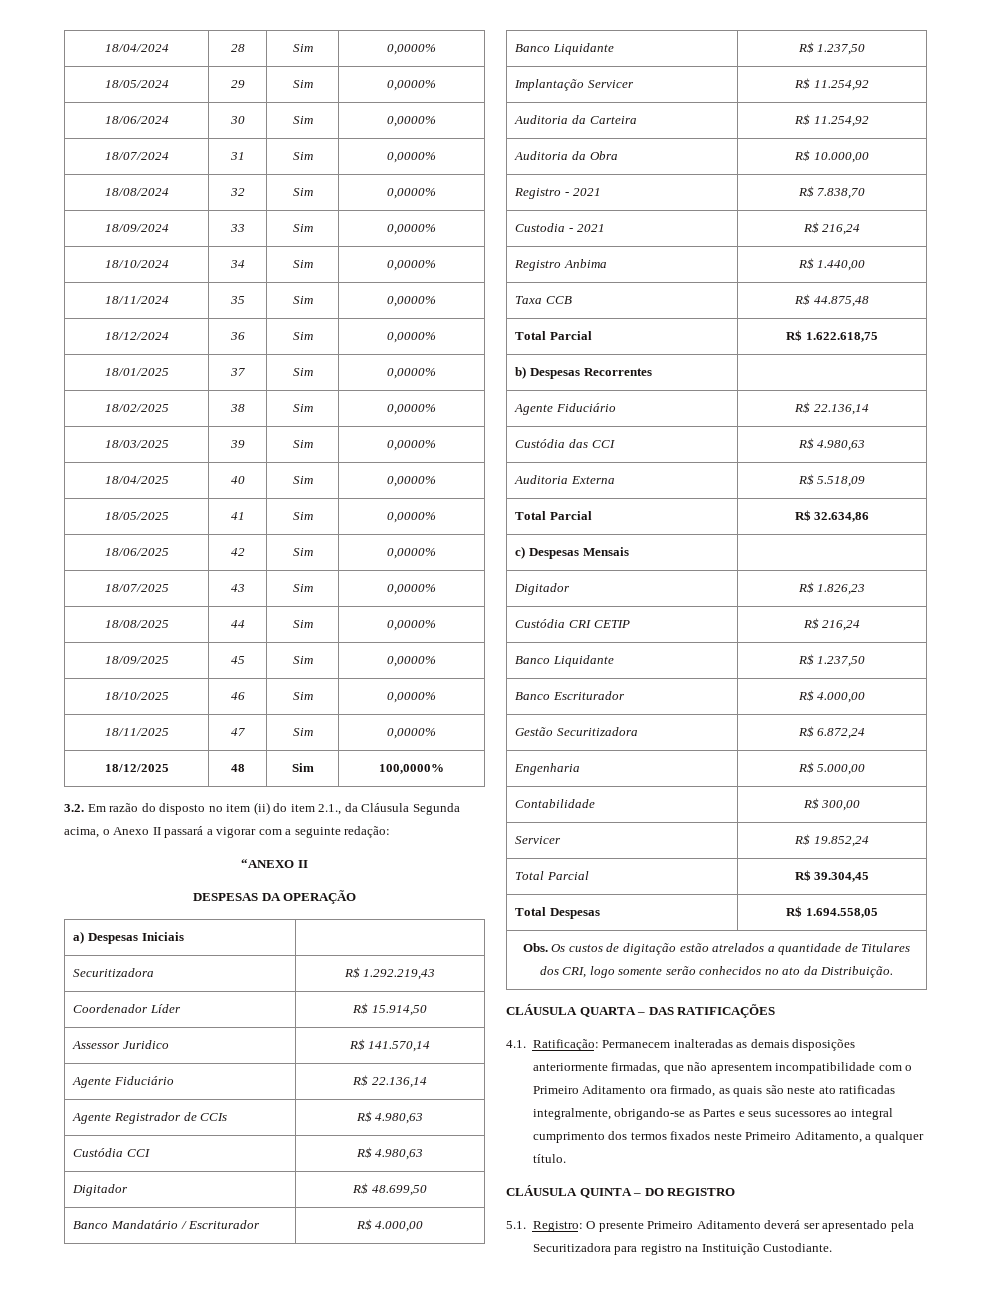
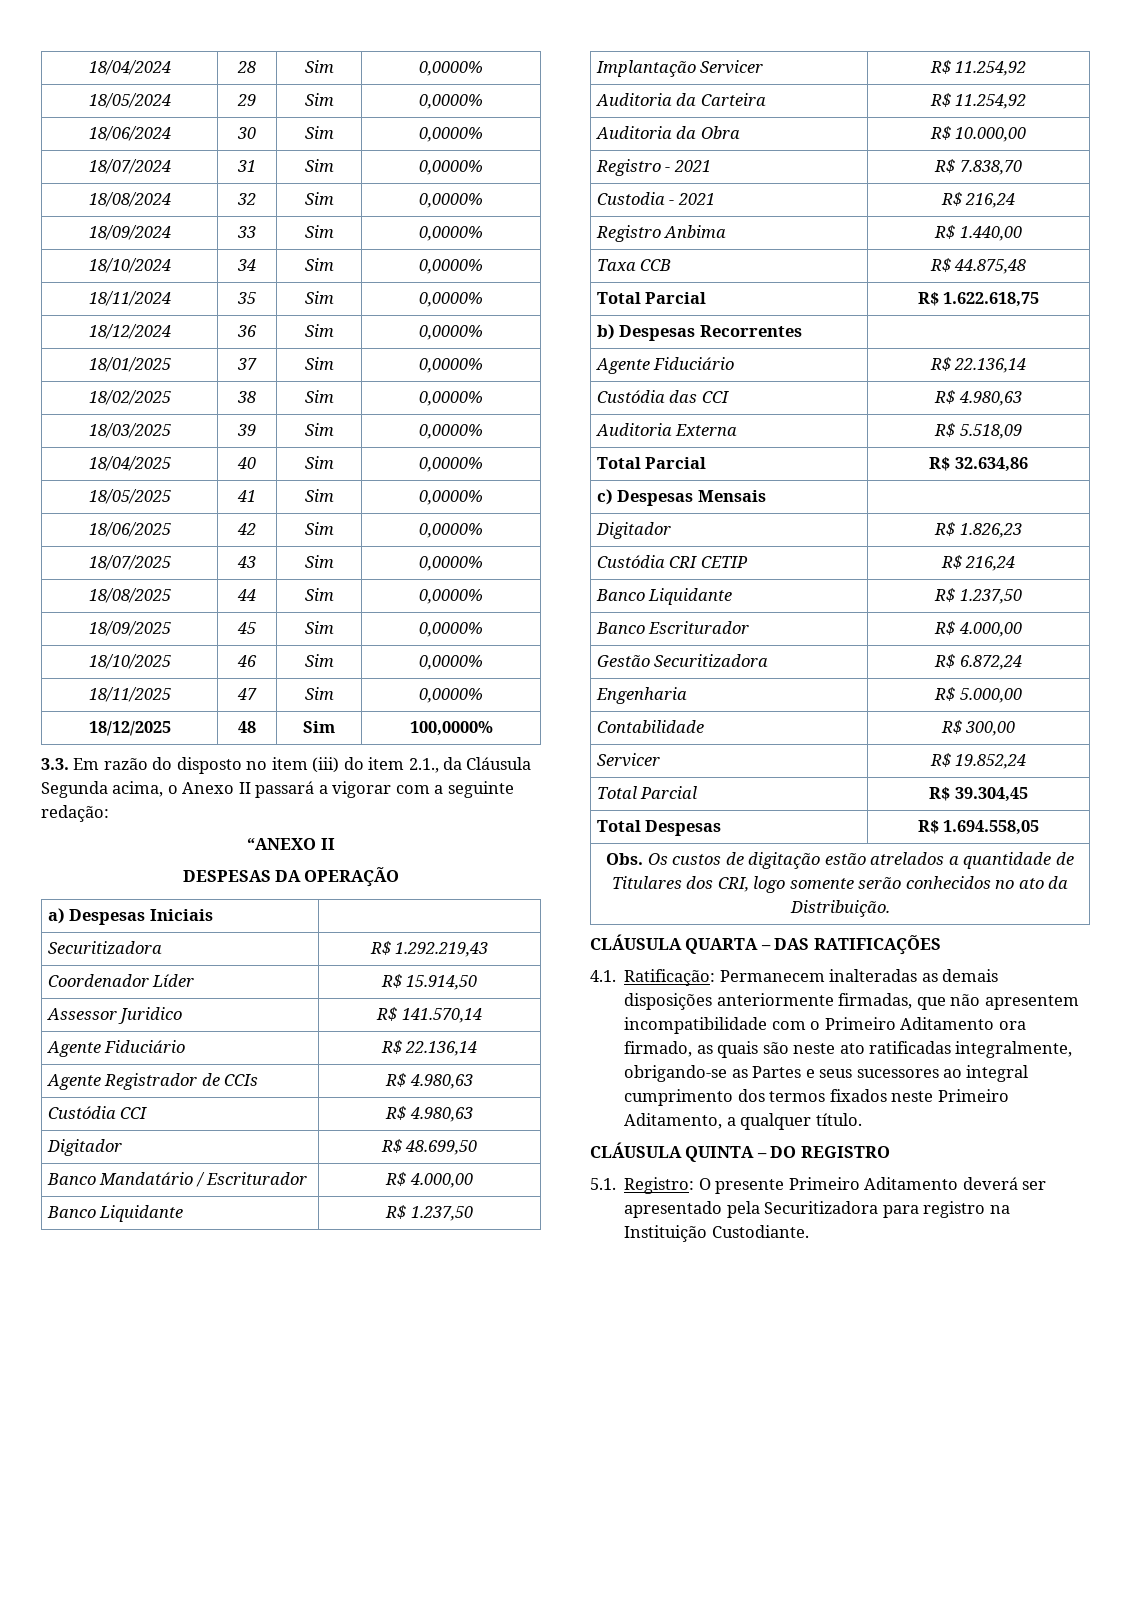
- 3.2. Em razão do disposto no item (ii) do item 2.1., da Cláusula Segunda acima, o Anexo II passará a vigorar com a seguinte redação:
+ 3.3. Em razão do disposto no item (iii) do item 2.1., da Cláusula Segunda acima, o Anexo II passará a vigorar com a seguinte redação:

